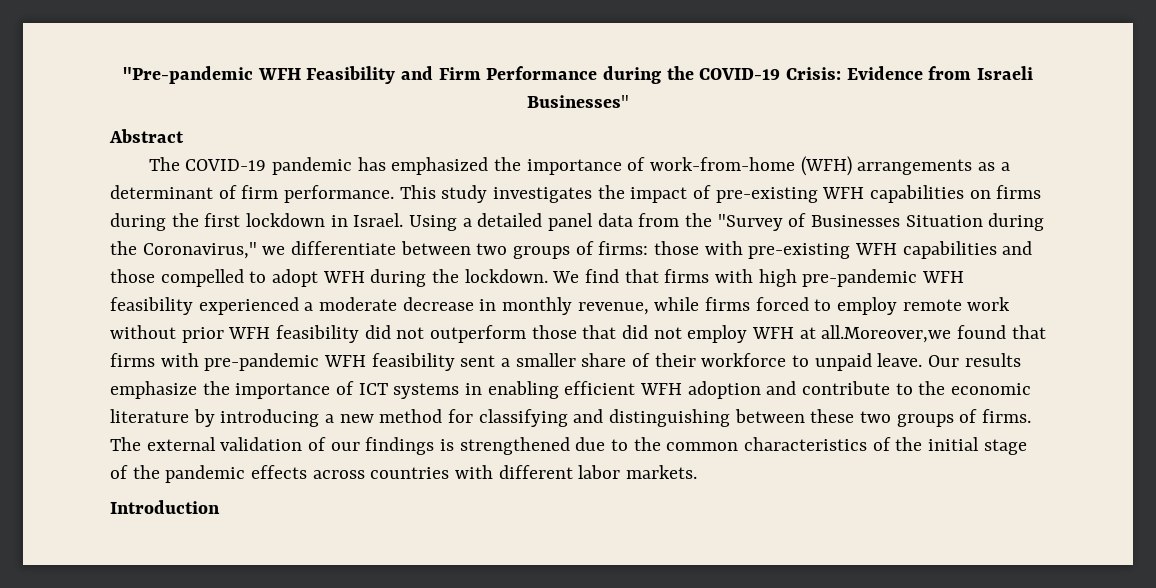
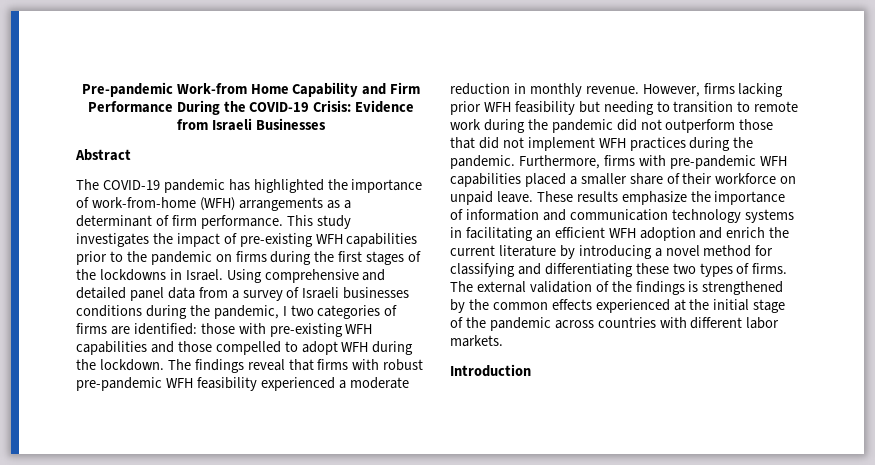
- "Pre-pandemic WFH Feasibility and Firm Performance during the COVID-19 Crisis: Evidence from Israeli Businesses"
+ Pre-pandemic Work-from Home Capability and Firm Performance During the COVID-19 Crisis: Evidence from Israeli Businesses
- The COVID-19 pandemic has emphasized the importance of work-from-home (WFH) arrangements as a determinant of firm performance.
+ The COVID-19 pandemic has highlighted the importance of work-from-home (WFH) arrangements as a determinant of firm performance.
- This study investigates the impact of pre-existing WFH capabilities on firms during the first lockdown in Israel.
+ This study investigates the impact of pre-existing WFH capabilities prior to the pandemic on firms during the first stages of the lockdowns in Israel.
- Using a detailed panel data from the "Survey of Businesses Situation during the Coronavirus," we differentiate between two groups of firms: those with pre-existing WFH capabilities and those compelled to adopt WFH during the lockdown.
+ Using comprehensive and detailed panel data from a survey of Israeli businesses conditions during the pandemic, I two categories of firms are identified: those with pre-existing WFH capabilities and those compelled to adopt WFH during the lockdown.
- We find that firms with high pre-pandemic WFH feasibility experienced a moderate decrease in monthly revenue, while firms forced to employ remote work without prior WFH feasibility did not outperform those that did not employ WFH at all.Moreover,we found that firms with pre-pandemic WFH feasibility sent a smaller share of their workforce to unpaid leave.
+ The findings reveal that firms with robust pre-pandemic WFH feasibility experienced a moderate reduction in monthly revenue. However, firms lacking prior WFH feasibility but needing to transition to remote work during the pandemic did not outperform those that did not implement WFH practices during the pandemic. Furthermore, firms with pre-pandemic WFH capabilities placed a smaller share of their workforce on unpaid leave.
- Our results emphasize the importance of ICT systems in enabling efficient WFH adoption and contribute to the economic literature by introducing a new method for classifying and distinguishing between these two groups of firms.
+ These results emphasize the importance of information and communication technology systems in facilitating an efficient WFH adoption and enrich the current literature by introducing a novel method for classifying and differentiating these two types of firms.
- The external validation of our findings is strengthened due to the common characteristics of the initial stage of the pandemic effects across countries with different labor markets.
+ The external validation of the findings is strengthened by the common effects experienced at the initial stage of the pandemic across countries with different labor markets.

